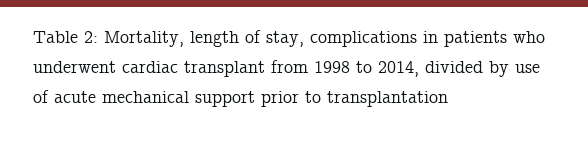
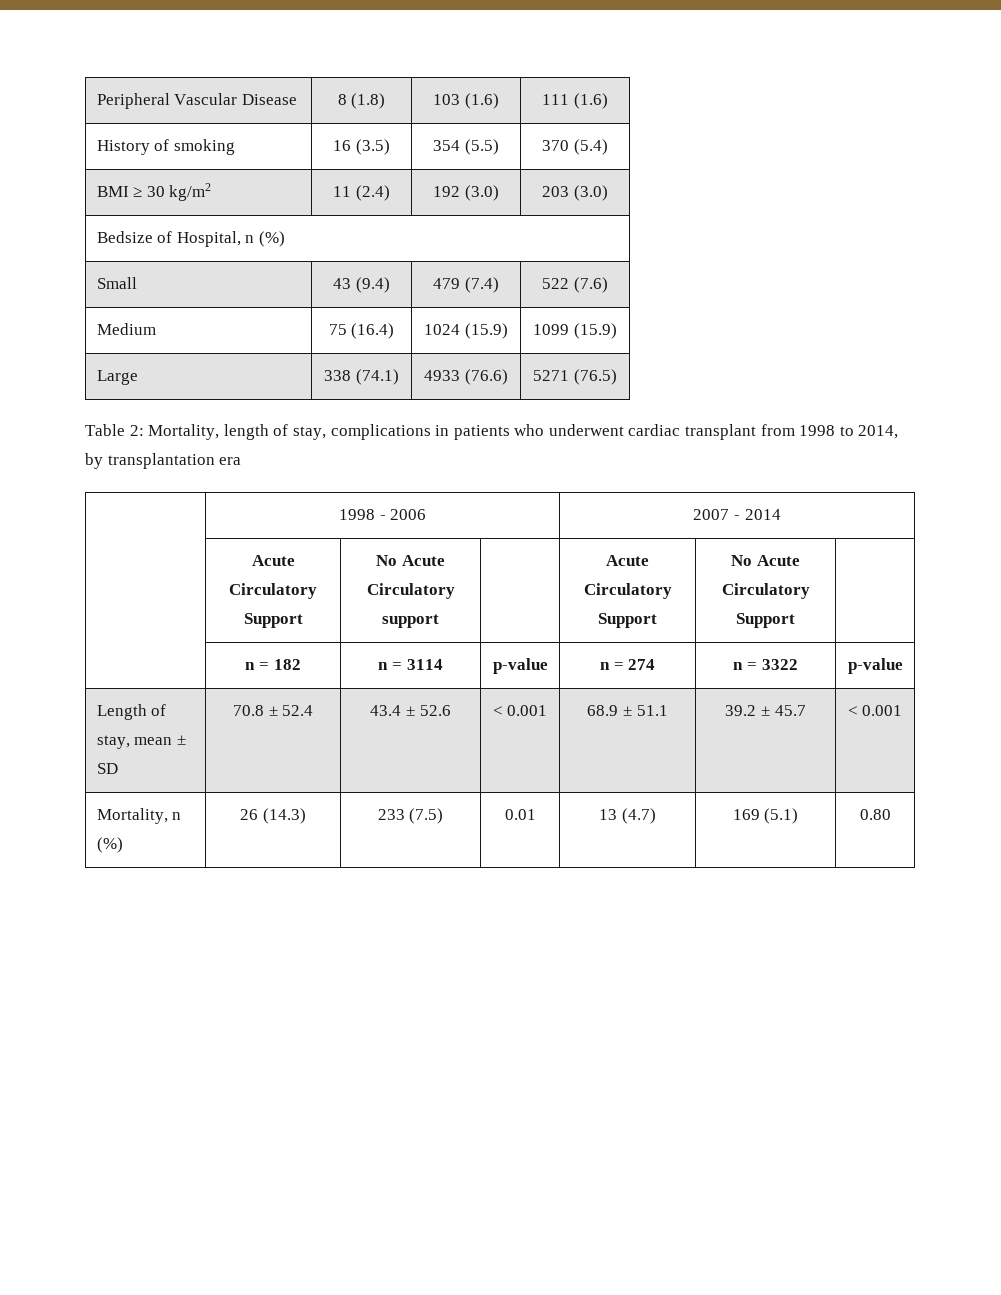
+ Peripheral Vascular Disease | 8 (1.8) | 103 (1.6) | 111 (1.6)
+ History of smoking | 16 (3.5) | 354 (5.5) | 370 (5.4)
+ BMI ≥ 30 kg/m2 | 11 (2.4) | 192 (3.0) | 203 (3.0)
+ Bedsize of Hospital, n (%)
+ Small | 43 (9.4) | 479 (7.4) | 522 (7.6)
+ Medium | 75 (16.4) | 1024 (15.9) | 1099 (15.9)
+ Large | 338 (74.1) | 4933 (76.6) | 5271 (76.5)
- Table 2: Mortality, length of stay, complications in patients who underwent cardiac transplant from 1998 to 2014, divided by use of acute mechanical support prior to transplantation
+ Table 2: Mortality, length of stay, complications in patients who underwent cardiac transplant from 1998 to 2014, by transplantation era
+ | 1998 - 2006 | 2007 - 2014
+ | Acute Circulatory Support | No Acute Circulatory support | | Acute Circulatory Support | No Acute Circulatory Support |
+ | n = 182 | n = 3114 | p-value | n = 274 | n = 3322 | p-value
+ Length of stay, mean ± SD | 70.8 ± 52.4 | 43.4 ± 52.6 | < 0.001 | 68.9 ± 51.1 | 39.2 ± 45.7 | < 0.001
+ Mortality, n (%) | 26 (14.3) | 233 (7.5) | 0.01 | 13 (4.7) | 169 (5.1) | 0.80

